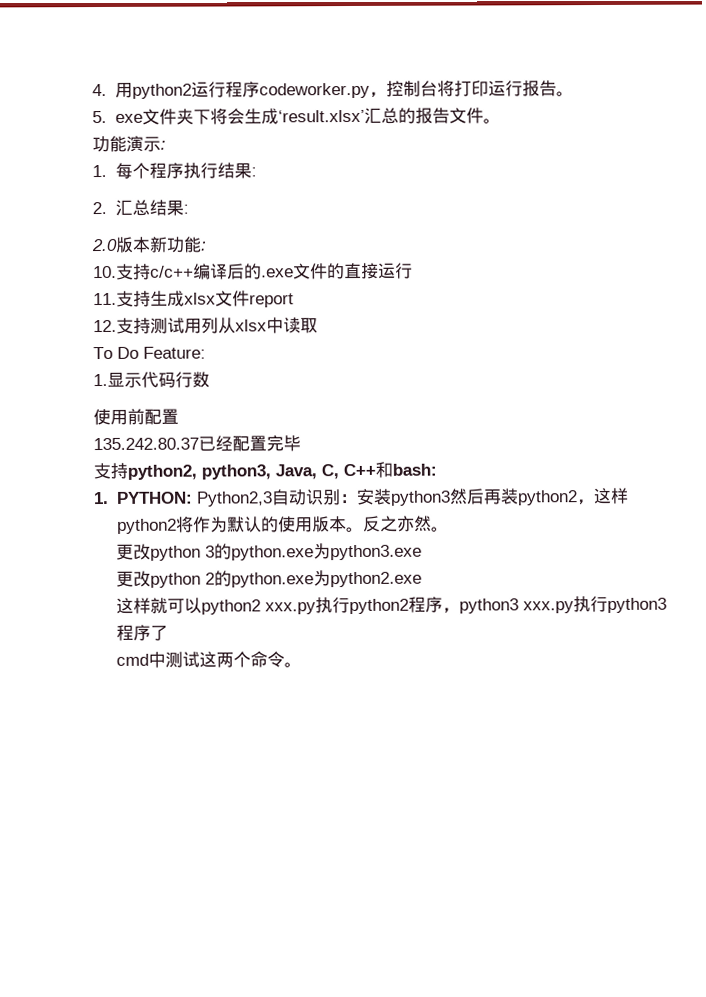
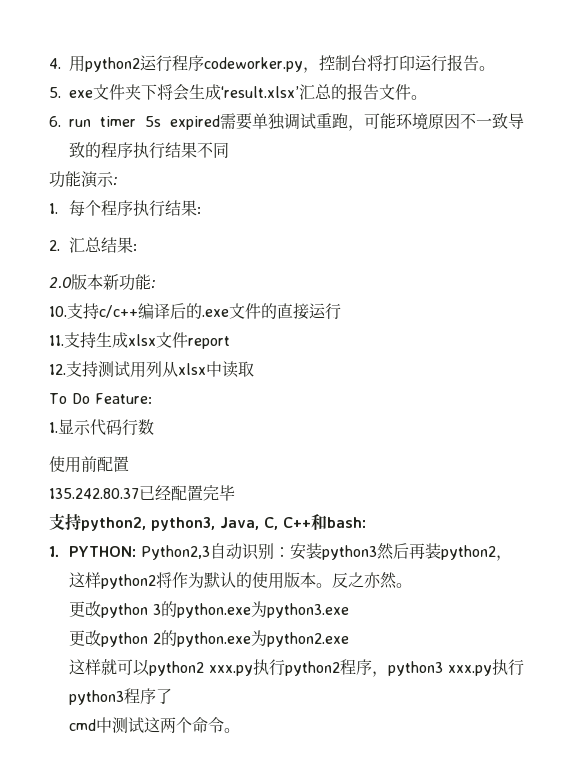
+ 6. run timer 5s expired需要单独调试重跑，可能环境原因不一致导致的程序执行结果不同

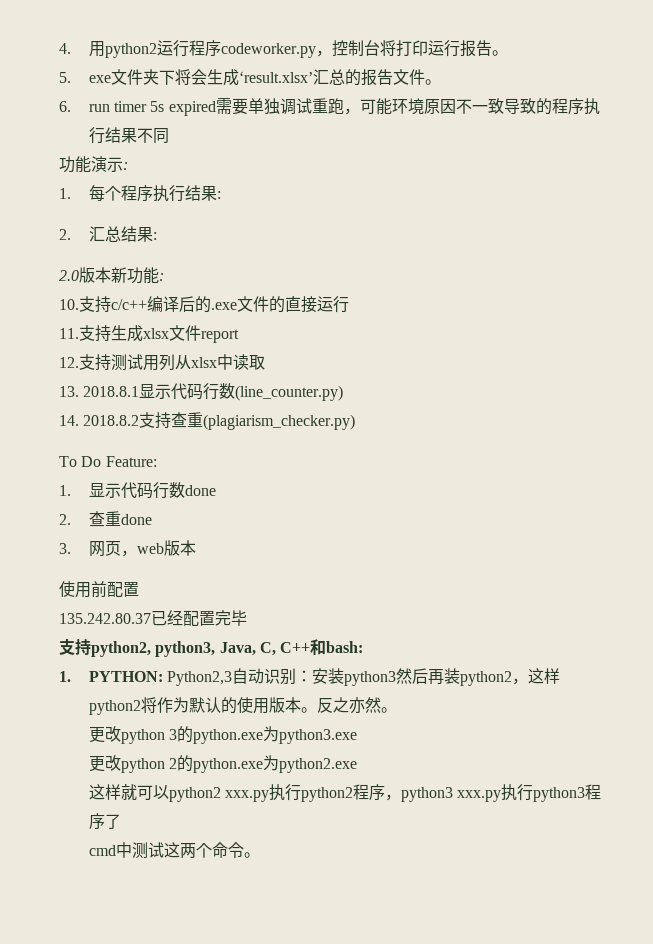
+ 13. 2018.8.1显示代码行数(line_counter.py)
+ 14. 2018.8.2支持查重(plagiarism_checker.py)
  To Do Feature:
- 1.显示代码行数
+ 1.显示代码行数done
+ 2.查重done
+ 3.网页，web版本

